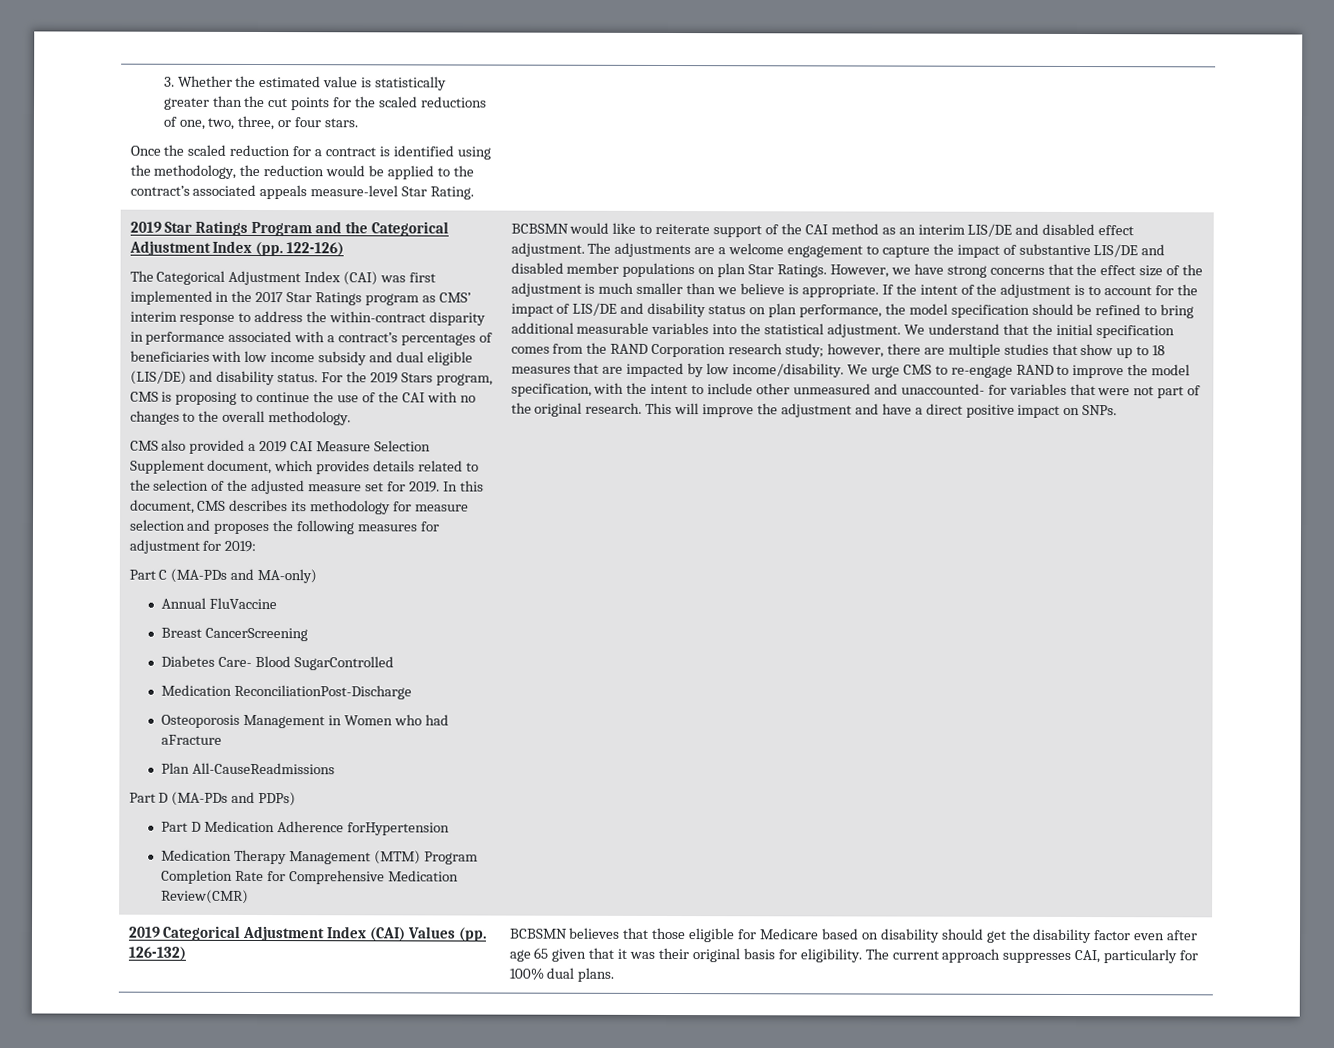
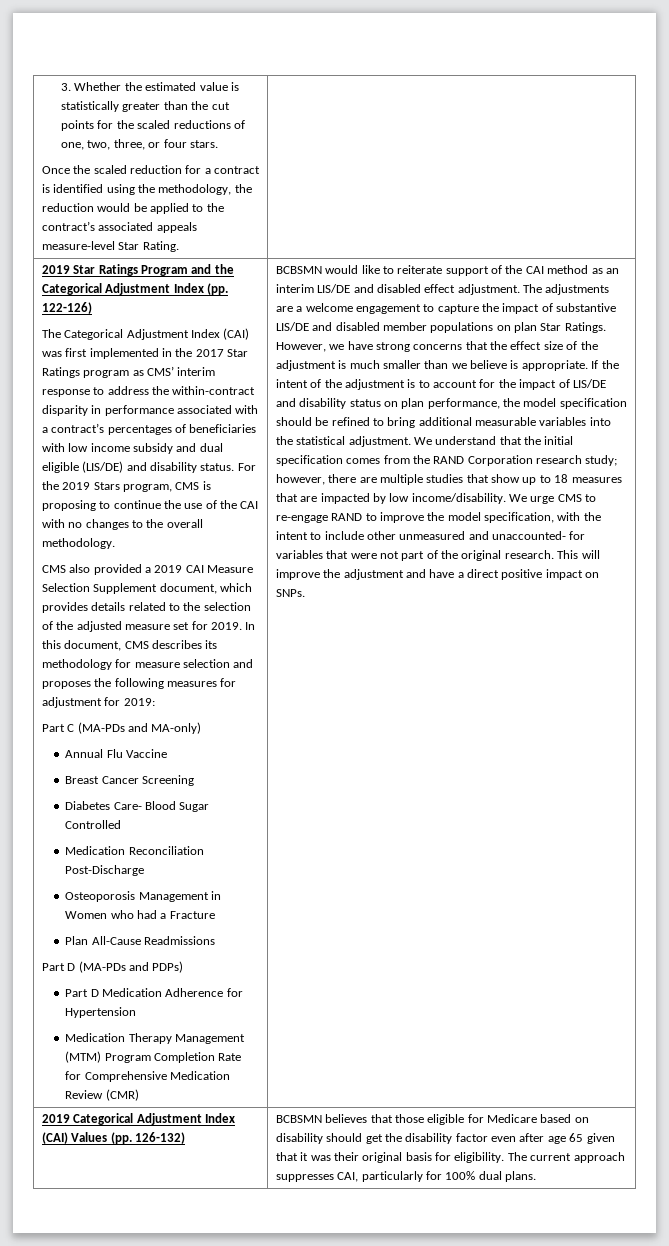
- Annual FluVaccine
+ Annual Flu Vaccine
- Breast CancerScreening
+ Breast Cancer Screening
- Diabetes Care- Blood SugarControlled
- Medication ReconciliationPost-Discharge
+ Diabetes Care- Blood Sugar Controlled
+ Medication Reconciliation Post-Discharge
- Osteoporosis Management in Women who had aFracture
+ Osteoporosis Management in Women who had a Fracture
- Plan All-CauseReadmissions
+ Plan All-Cause Readmissions
- Part D Medication Adherence forHypertension
+ Part D Medication Adherence for Hypertension
- Medication Therapy Management (MTM) Program Completion Rate for Comprehensive Medication Review(CMR)
+ Medication Therapy Management (MTM) Program Completion Rate for Comprehensive Medication Review (CMR)

